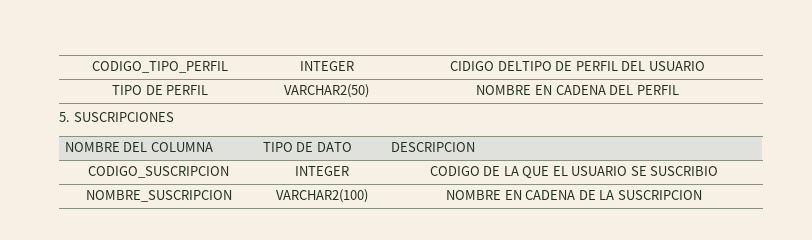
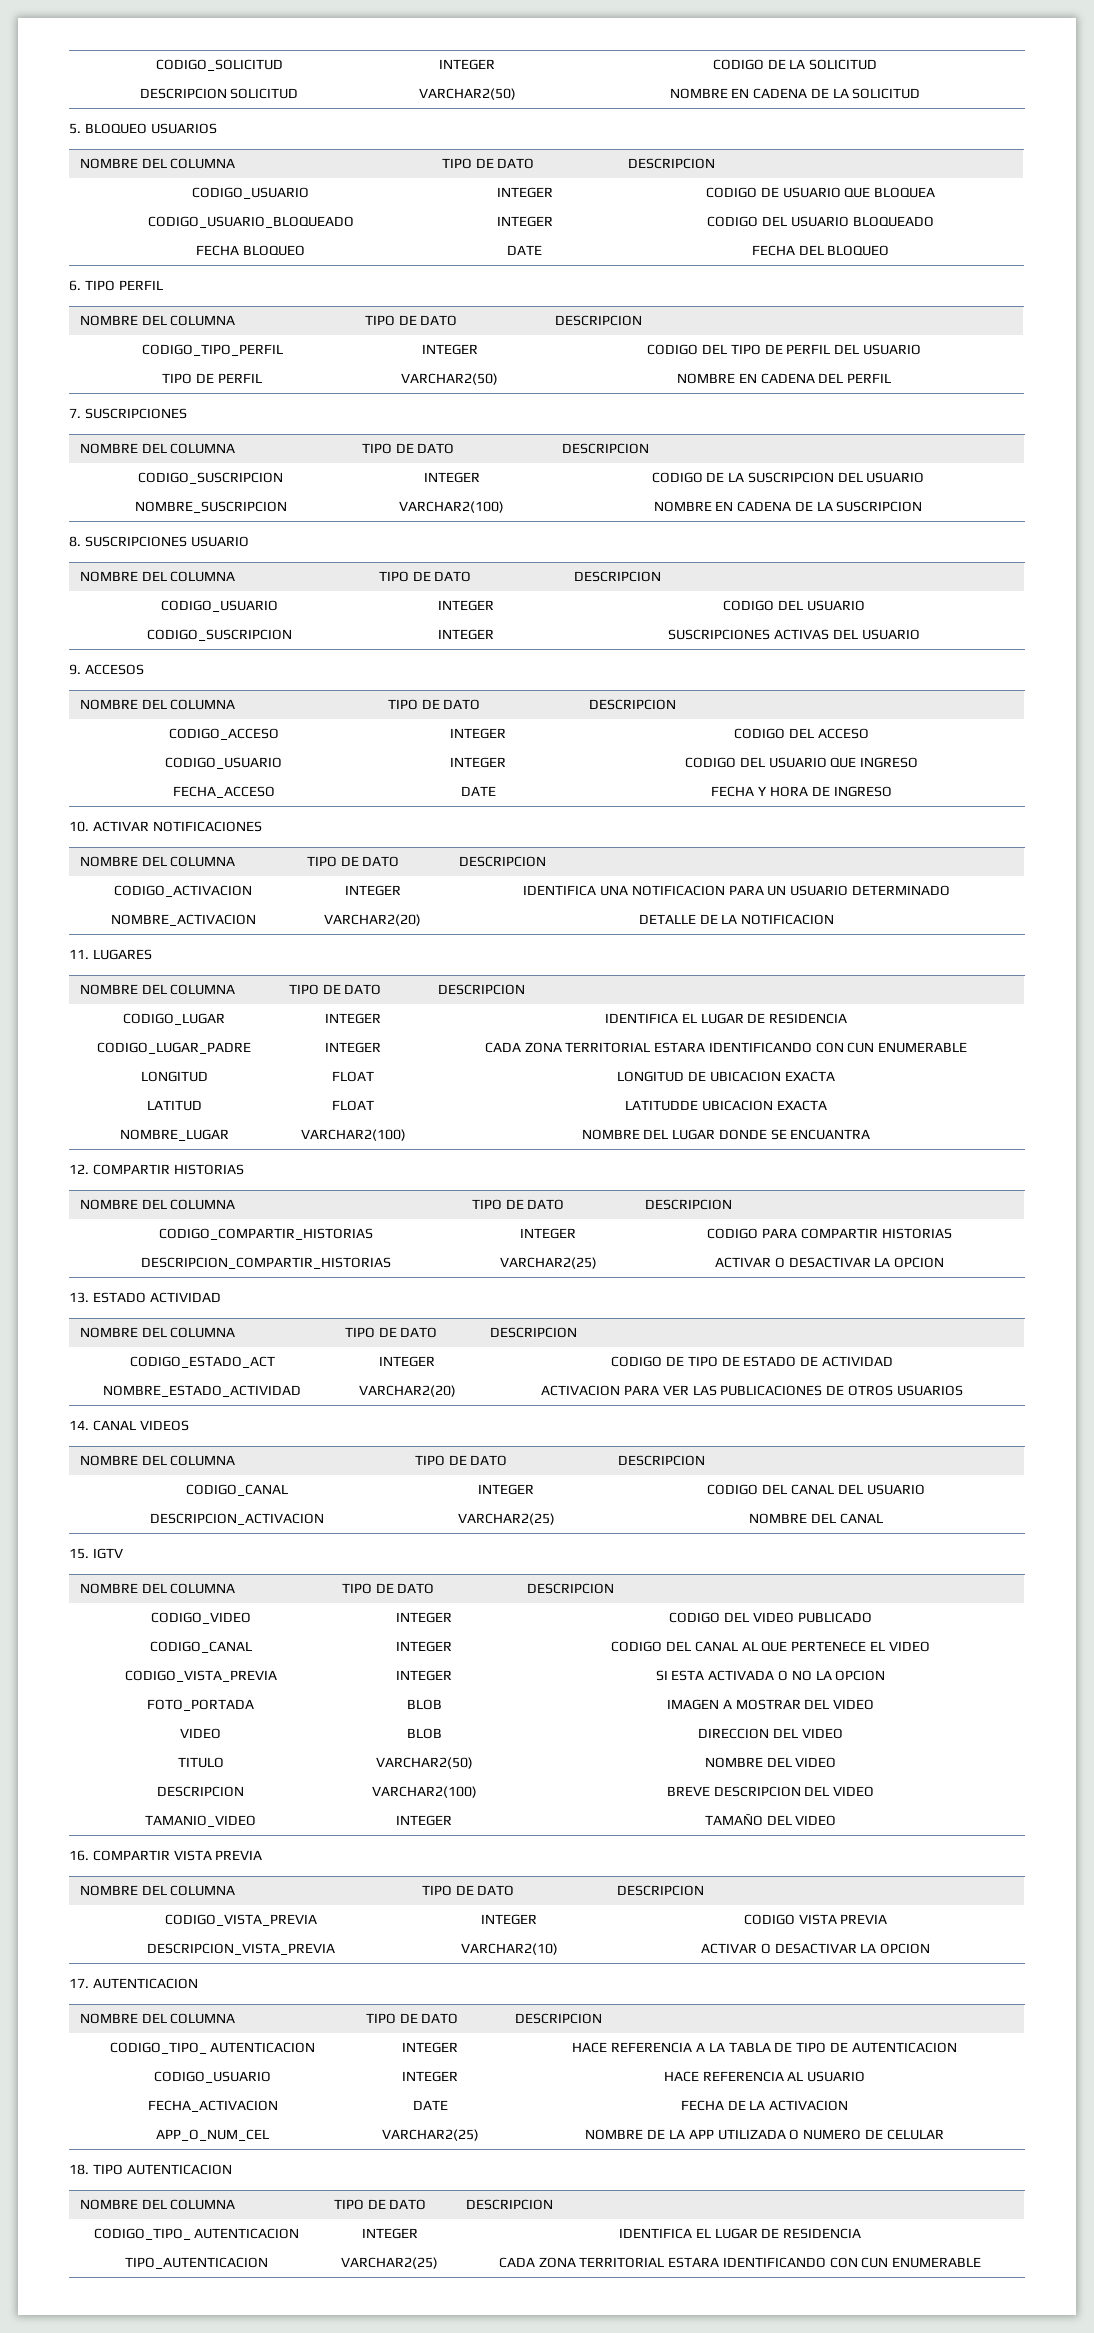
+ CODIGO_SOLICITUD | INTEGER | CODIGO DE LA SOLICITUD
+ DESCRIPCION SOLICITUD | VARCHAR2(50) | NOMBRE EN CADENA DE LA SOLICITUD
+ 5. BLOQUEO USUARIOS
+ NOMBRE DEL COLUMNA | TIPO DE DATO | DESCRIPCION
+ CODIGO_USUARIO | INTEGER | CODIGO DE USUARIO QUE BLOQUEA
+ CODIGO_USUARIO_BLOQUEADO | INTEGER | CODIGO DEL USUARIO BLOQUEADO
+ FECHA BLOQUEO | DATE | FECHA DEL BLOQUEO
+ 6. TIPO PERFIL
+ NOMBRE DEL COLUMNA | TIPO DE DATO | DESCRIPCION
- CODIGO_TIPO_PERFIL | INTEGER | CIDIGO DELTIPO DE PERFIL DEL USUARIO
+ CODIGO_TIPO_PERFIL | INTEGER | CODIGO DEL TIPO DE PERFIL DEL USUARIO
- 5. SUSCRIPCIONES
+ 7. SUSCRIPCIONES
- CODIGO_SUSCRIPCION | INTEGER | CODIGO DE LA QUE EL USUARIO SE SUSCRIBIO
+ CODIGO_SUSCRIPCION | INTEGER | CODIGO DE LA SUSCRIPCION DEL USUARIO
+ 8. SUSCRIPCIONES USUARIO
+ NOMBRE DEL COLUMNA | TIPO DE DATO | DESCRIPCION
+ CODIGO_USUARIO | INTEGER | CODIGO DEL USUARIO
+ CODIGO_SUSCRIPCION | INTEGER | SUSCRIPCIONES ACTIVAS DEL USUARIO
+ 9. ACCESOS
+ NOMBRE DEL COLUMNA | TIPO DE DATO | DESCRIPCION
+ CODIGO_ACCESO | INTEGER | CODIGO DEL ACCESO
+ CODIGO_USUARIO | INTEGER | CODIGO DEL USUARIO QUE INGRESO
+ FECHA_ACCESO | DATE | FECHA Y HORA DE INGRESO
+ 10. ACTIVAR NOTIFICACIONES
+ NOMBRE DEL COLUMNA | TIPO DE DATO | DESCRIPCION
+ CODIGO_ACTIVACION | INTEGER | IDENTIFICA UNA NOTIFICACION PARA UN USUARIO DETERMINADO
+ NOMBRE_ACTIVACION | VARCHAR2(20) | DETALLE DE LA NOTIFICACION
+ 11. LUGARES
+ NOMBRE DEL COLUMNA | TIPO DE DATO | DESCRIPCION
+ CODIGO_LUGAR | INTEGER | IDENTIFICA EL LUGAR DE RESIDENCIA
+ CODIGO_LUGAR_PADRE | INTEGER | CADA ZONA TERRITORIAL ESTARA IDENTIFICANDO CON CUN ENUMERABLE
+ LONGITUD | FLOAT | LONGITUD DE UBICACION EXACTA
+ LATITUD | FLOAT | LATITUDDE UBICACION EXACTA
+ NOMBRE_LUGAR | VARCHAR2(100) | NOMBRE DEL LUGAR DONDE SE ENCUANTRA
+ 12. COMPARTIR HISTORIAS
+ NOMBRE DEL COLUMNA | TIPO DE DATO | DESCRIPCION
+ CODIGO_COMPARTIR_HISTORIAS | INTEGER | CODIGO PARA COMPARTIR HISTORIAS
+ DESCRIPCION_COMPARTIR_HISTORIAS | VARCHAR2(25) | ACTIVAR O DESACTIVAR LA OPCION
+ 13. ESTADO ACTIVIDAD
+ NOMBRE DEL COLUMNA | TIPO DE DATO | DESCRIPCION
+ CODIGO_ESTADO_ACT | INTEGER | CODIGO DE TIPO DE ESTADO DE ACTIVIDAD
+ NOMBRE_ESTADO_ACTIVIDAD | VARCHAR2(20) | ACTIVACION PARA VER LAS PUBLICACIONES DE OTROS USUARIOS
+ 14. CANAL VIDEOS
+ NOMBRE DEL COLUMNA | TIPO DE DATO | DESCRIPCION
+ CODIGO_CANAL | INTEGER | CODIGO DEL CANAL DEL USUARIO
+ DESCRIPCION_ACTIVACION | VARCHAR2(25) | NOMBRE DEL CANAL
+ 15. IGTV
+ NOMBRE DEL COLUMNA | TIPO DE DATO | DESCRIPCION
+ CODIGO_VIDEO | INTEGER | CODIGO DEL VIDEO PUBLICADO
+ CODIGO_CANAL | INTEGER | CODIGO DEL CANAL AL QUE PERTENECE EL VIDEO
+ CODIGO_VISTA_PREVIA | INTEGER | SI ESTA ACTIVADA O NO LA OPCION
+ FOTO_PORTADA | BLOB | IMAGEN A MOSTRAR DEL VIDEO
+ VIDEO | BLOB | DIRECCION DEL VIDEO
+ TITULO | VARCHAR2(50) | NOMBRE DEL VIDEO
+ DESCRIPCION | VARCHAR2(100) | BREVE DESCRIPCION DEL VIDEO
+ TAMANIO_VIDEO | INTEGER | TAMAÑO DEL VIDEO
+ 16. COMPARTIR VISTA PREVIA
+ NOMBRE DEL COLUMNA | TIPO DE DATO | DESCRIPCION
+ CODIGO_VISTA_PREVIA | INTEGER | CODIGO VISTA PREVIA
+ DESCRIPCION_VISTA_PREVIA | VARCHAR2(10) | ACTIVAR O DESACTIVAR LA OPCION
+ 17. AUTENTICACION
+ NOMBRE DEL COLUMNA | TIPO DE DATO | DESCRIPCION
+ CODIGO_TIPO_ AUTENTICACION | INTEGER | HACE REFERENCIA A LA TABLA DE TIPO DE AUTENTICACION
+ CODIGO_USUARIO | INTEGER | HACE REFERENCIA AL USUARIO
+ FECHA_ACTIVACION | DATE | FECHA DE LA ACTIVACION
+ APP_O_NUM_CEL | VARCHAR2(25) | NOMBRE DE LA APP UTILIZADA O NUMERO DE CELULAR
+ 18. TIPO AUTENTICACION
+ NOMBRE DEL COLUMNA | TIPO DE DATO | DESCRIPCION
+ CODIGO_TIPO_ AUTENTICACION | INTEGER | IDENTIFICA EL LUGAR DE RESIDENCIA
+ TIPO_AUTENTICACION | VARCHAR2(25) | CADA ZONA TERRITORIAL ESTARA IDENTIFICANDO CON CUN ENUMERABLE

